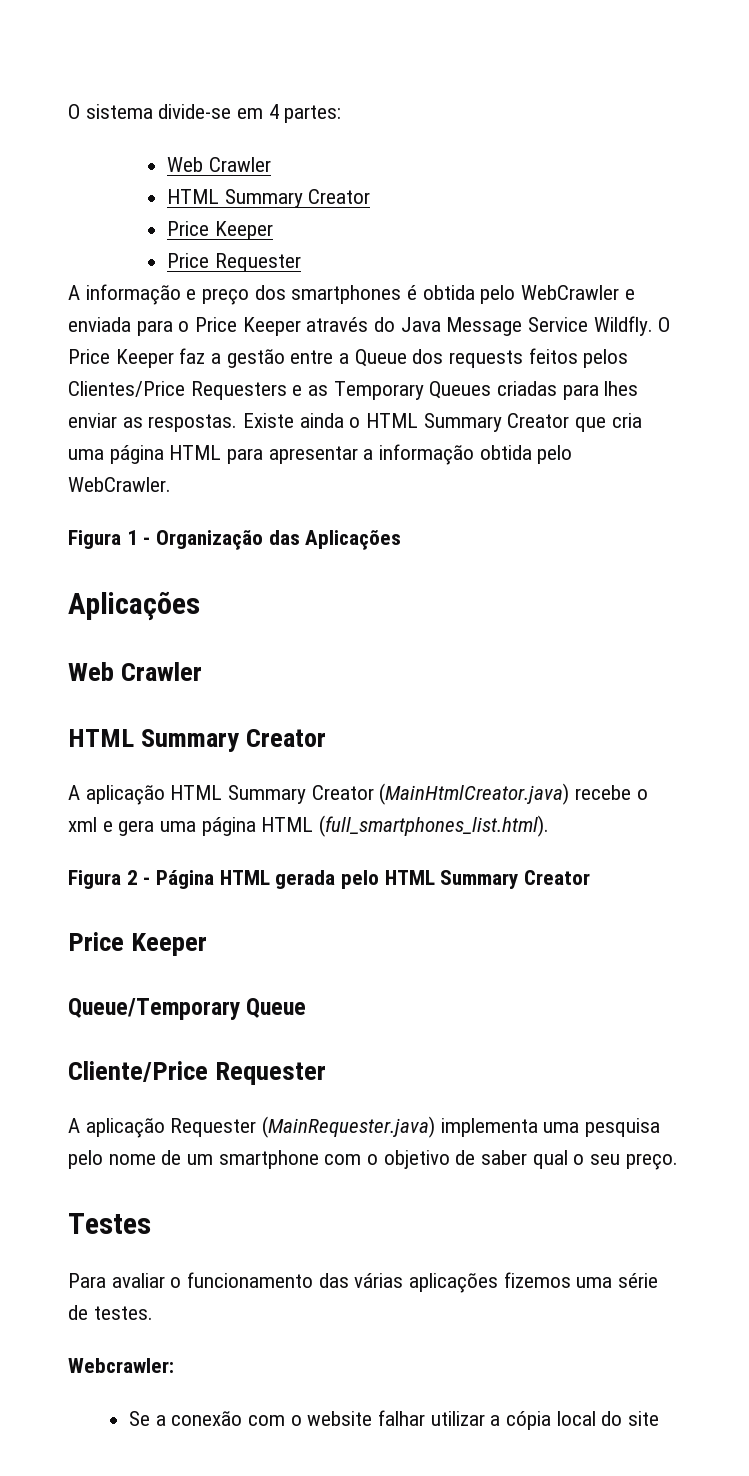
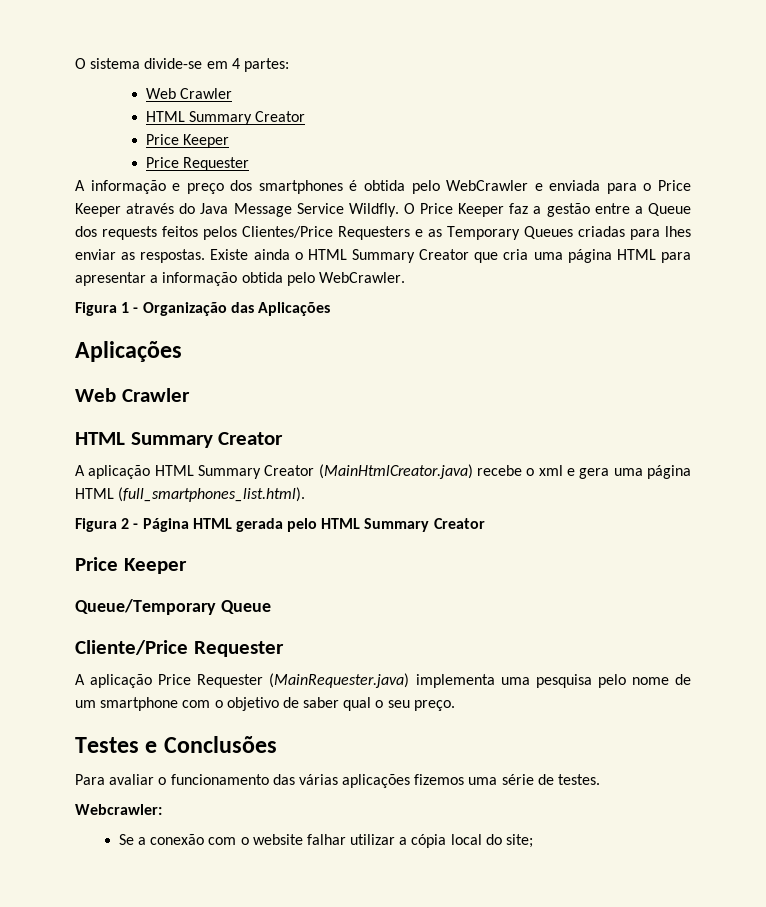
- A aplicação Requester (MainRequester.java) implementa uma pesquisa pelo nome de um smartphone com o objetivo de saber qual o seu preço.
+ A aplicação Price Requester (MainRequester.java) implementa uma pesquisa pelo nome de um smartphone com o objetivo de saber qual o seu preço.
- Testes
+ Testes e Conclusões
- Se a conexão com o website falhar utilizar a cópia local do site
+ Se a conexão com o website falhar utilizar a cópia local do site;

